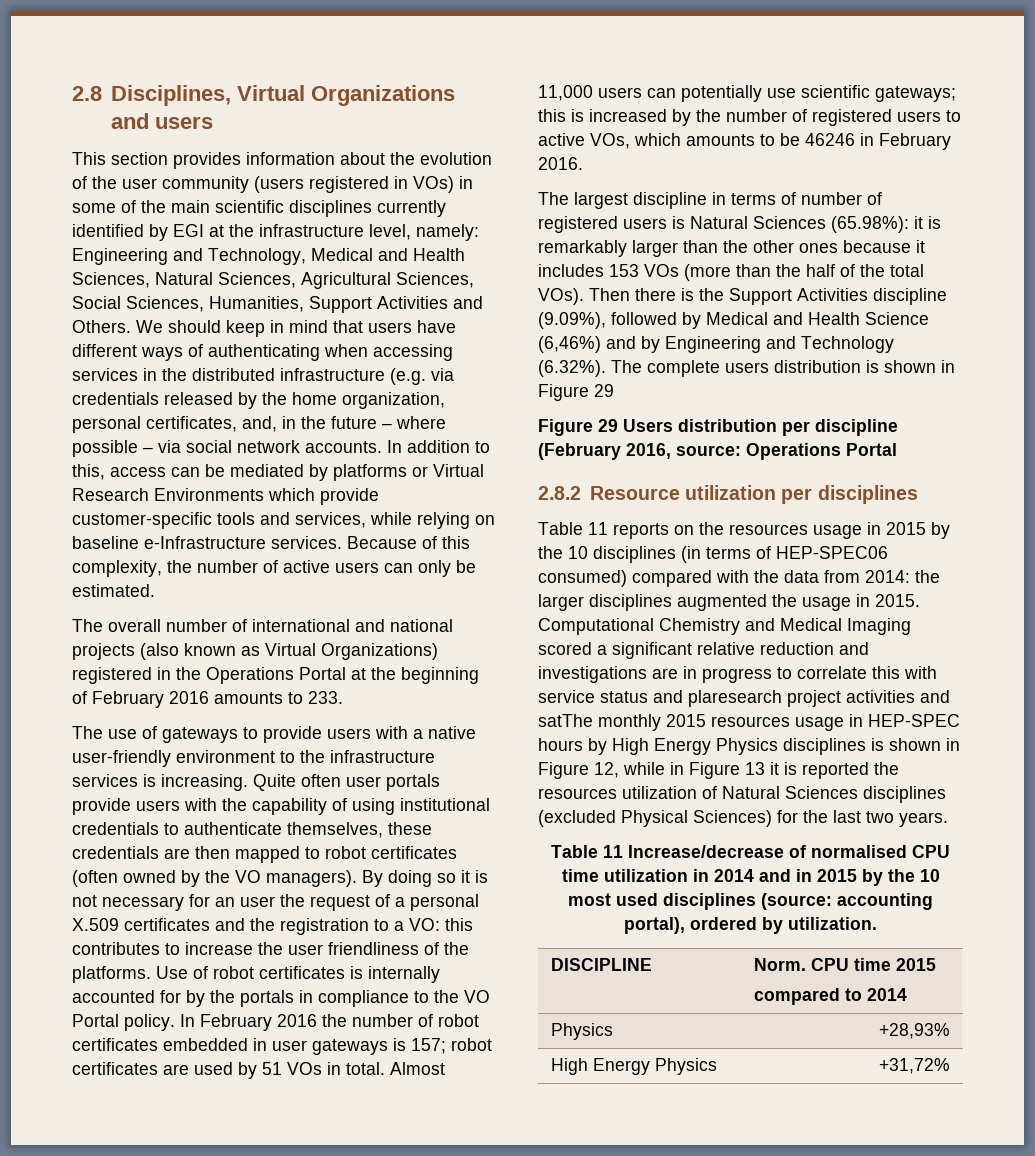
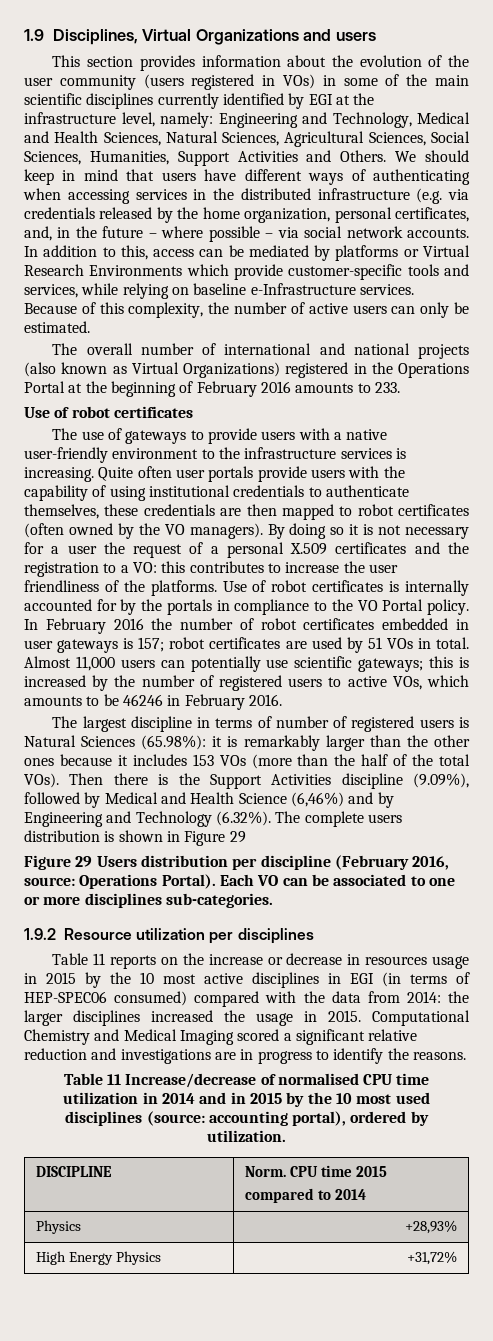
- 2.8 Disciplines, Virtual Organizations and users
+ 1.9 Disciplines, Virtual Organizations and users
  The overall number of international and national projects (also known as Virtual Organizations) registered in the Operations Portal at the beginning of February 2016 amounts to 233.
+ Use of robot certificates
- By doing so it is not necessary for an user the request of a personal X.509 certificates and the registration to a VO: this contributes to increase the user friendliness of the platforms.
+ By doing so it is not necessary for a user the request of a personal X.509 certificates and the registration to a VO: this contributes to increase the user friendliness of the platforms.
- Figure 29 Users distribution per discipline (February 2016, source: Operations Portal
- 2.8.2 Resource utilization per disciplines
+ Figure 29 Users distribution per discipline (February 2016, source: Operations Portal). Each VO can be associated to one or more disciplines sub-categories.
+ 1.9.2 Resource utilization per disciplines
- Table 11 reports on the resources usage in 2015 by the 10 disciplines (in terms of HEP-SPEC06 consumed) compared with the data from 2014: the larger disciplines augmented the usage in 2015.
+ Table 11 reports on the increase or decrease in resources usage in 2015 by the 10 most active disciplines in EGI (in terms of HEP-SPEC06 consumed) compared with the data from 2014: the larger disciplines increased the usage in 2015.
- Computational Chemistry and Medical Imaging scored a significant relative reduction and investigations are in progress to correlate this with service status and plaresearch project activities and satThe monthly 2015 resources usage in HEP-SPEC hours by High Energy Physics disciplines is shown in Figure 12, while in Figure 13 it is reported the resources utilization of Natural Sciences disciplines (excluded Physical Sciences) for the last two years.
+ Computational Chemistry and Medical Imaging scored a significant relative reduction and investigations are in progress to identify the reasons.

